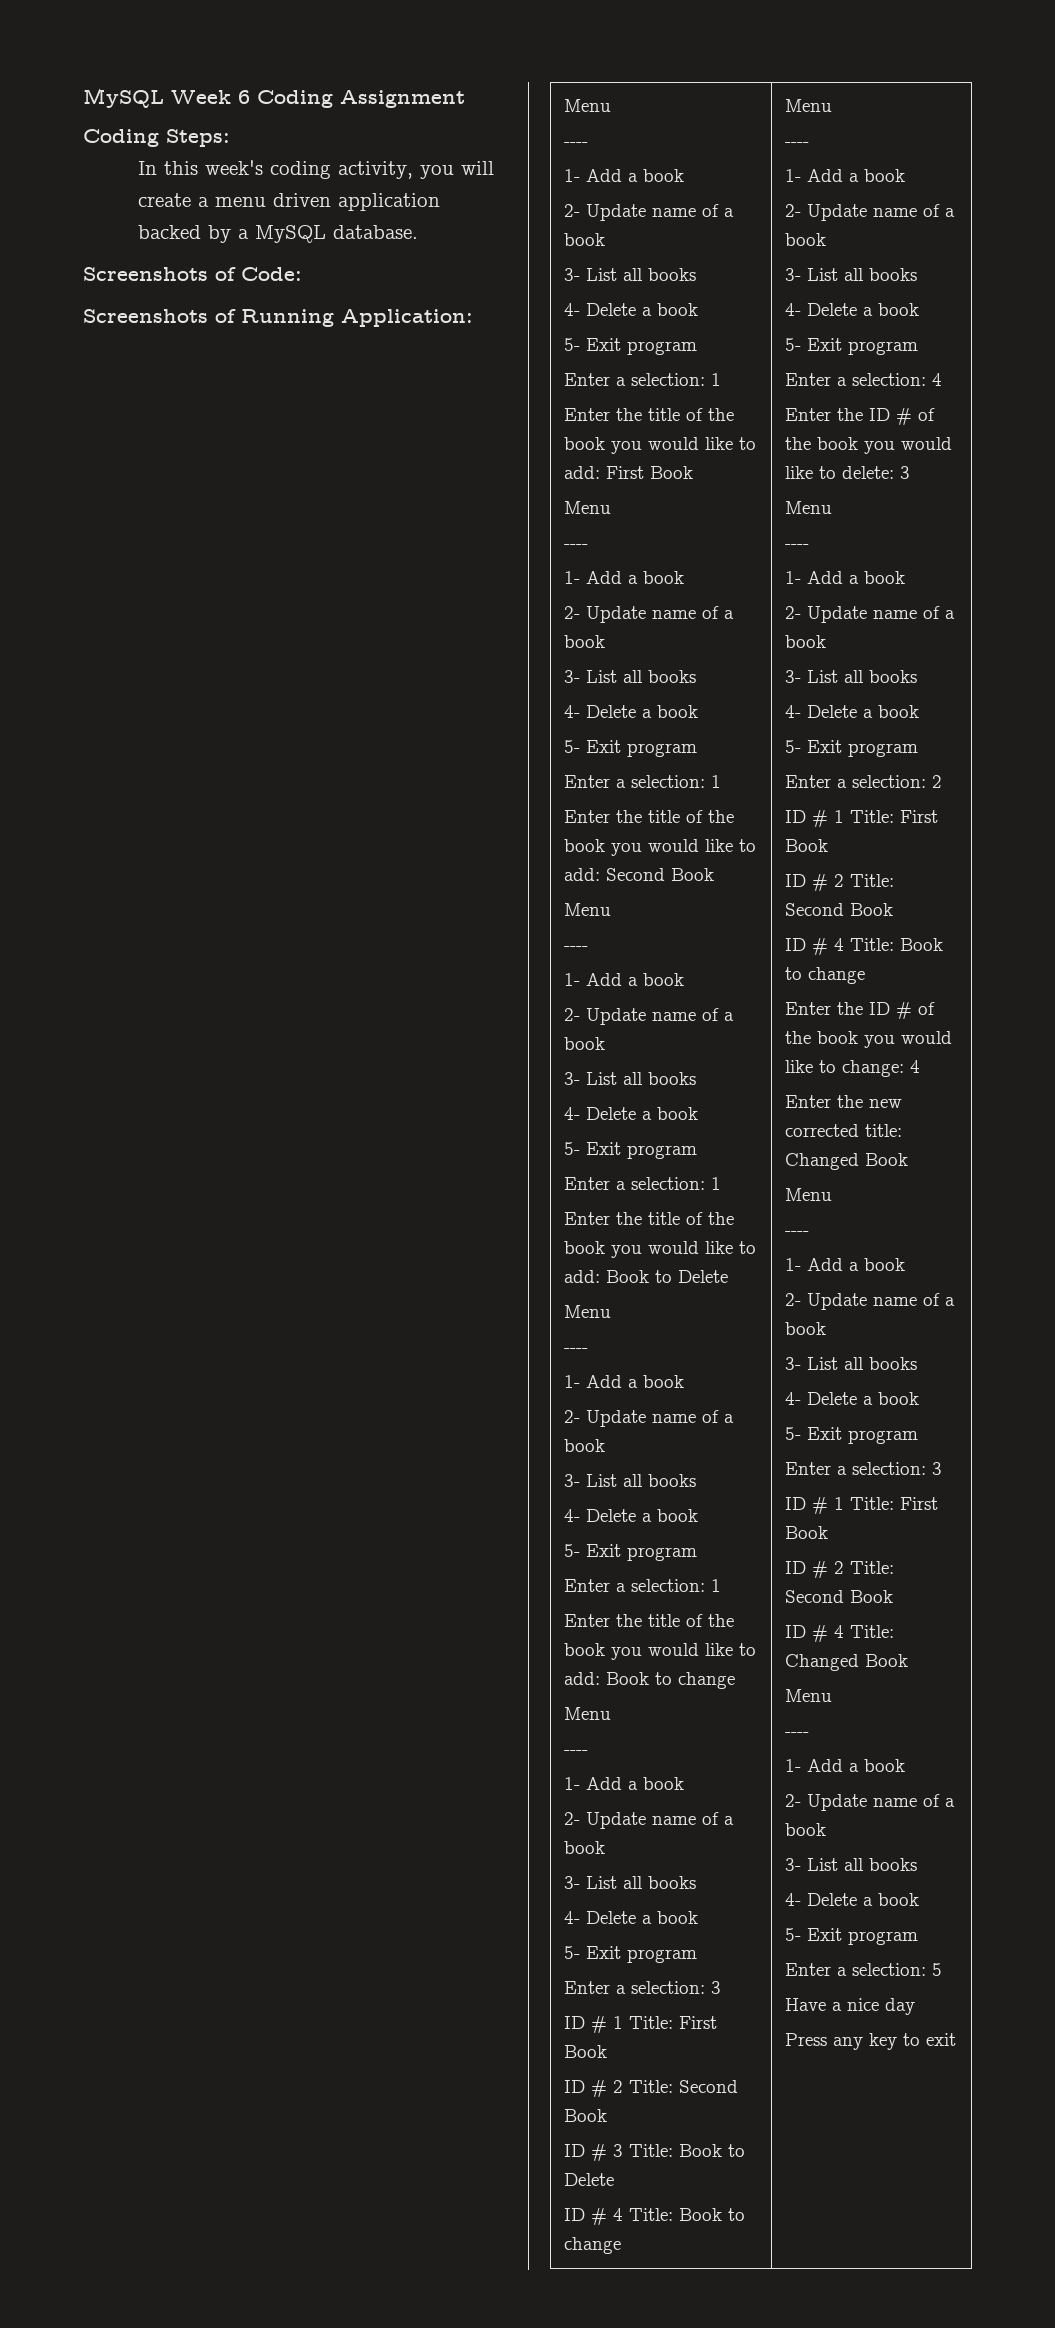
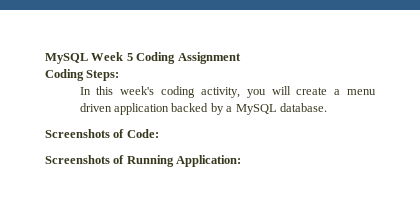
- MySQL Week 6 Coding Assignment
+ MySQL Week 5 Coding Assignment
  Screenshots of Running Application:
- Menu
- ----
- 1- Add a book
- 2- Update name of a book
- 3- List all books
- 4- Delete a book
- 5- Exit program
- Enter a selection: 1
- Enter the title of the book you would like to add: First Book
- Menu
- ----
- 1- Add a book
- 2- Update name of a book
- 3- List all books
- 4- Delete a book
- 5- Exit program
- Enter a selection: 1
- Enter the title of the book you would like to add: Second Book
- Menu
- ----
- 1- Add a book
- 2- Update name of a book
- 3- List all books
- 4- Delete a book
- 5- Exit program
- Enter a selection: 1
- Enter the title of the book you would like to add: Book to Delete
- Menu
- ----
- 1- Add a book
- 2- Update name of a book
- 3- List all books
- 4- Delete a book
- 5- Exit program
- Enter a selection: 1
- Enter the title of the book you would like to add: Book to change
- Menu
- ----
- 1- Add a book
- 2- Update name of a book
- 3- List all books
- 4- Delete a book
- 5- Exit program
- Enter a selection: 3
- ID # 1 Title: First Book
- ID # 2 Title: Second Book
- ID # 3 Title: Book to Delete
- ID # 4 Title: Book to change | Menu
- ----
- 1- Add a book
- 2- Update name of a book
- 3- List all books
- 4- Delete a book
- 5- Exit program
- Enter a selection: 4
- Enter the ID # of the book you would like to delete: 3
- Menu
- ----
- 1- Add a book
- 2- Update name of a book
- 3- List all books
- 4- Delete a book
- 5- Exit program
- Enter a selection: 2
- ID # 1 Title: First Book
- ID # 2 Title: Second Book
- ID # 4 Title: Book to change
- Enter the ID # of the book you would like to change: 4
- Enter the new corrected title: Changed Book
- Menu
- ----
- 1- Add a book
- 2- Update name of a book
- 3- List all books
- 4- Delete a book
- 5- Exit program
- Enter a selection: 3
- ID # 1 Title: First Book
- ID # 2 Title: Second Book
- ID # 4 Title: Changed Book
- Menu
- ----
- 1- Add a book
- 2- Update name of a book
- 3- List all books
- 4- Delete a book
- 5- Exit program
- Enter a selection: 5
- Have a nice day
- Press any key to exit

